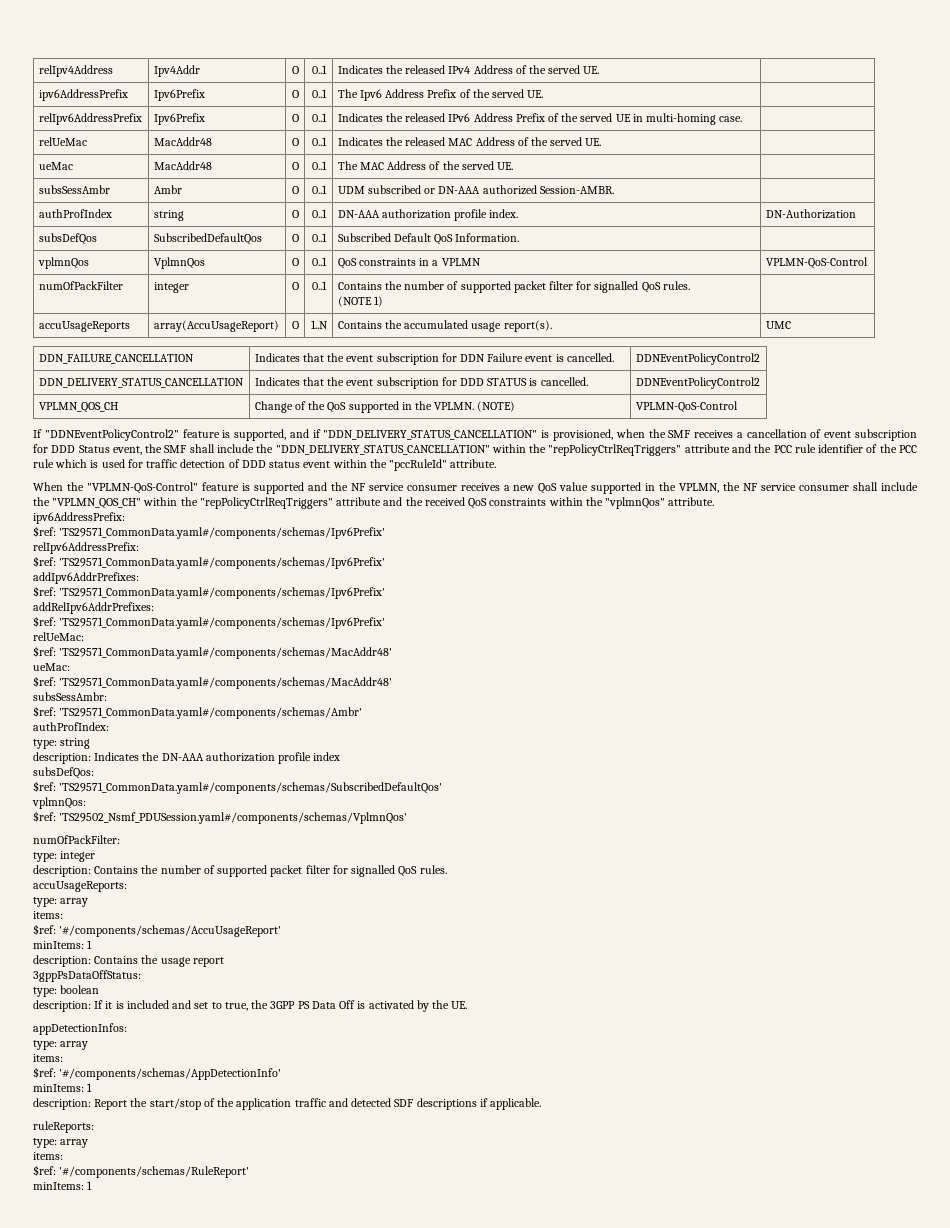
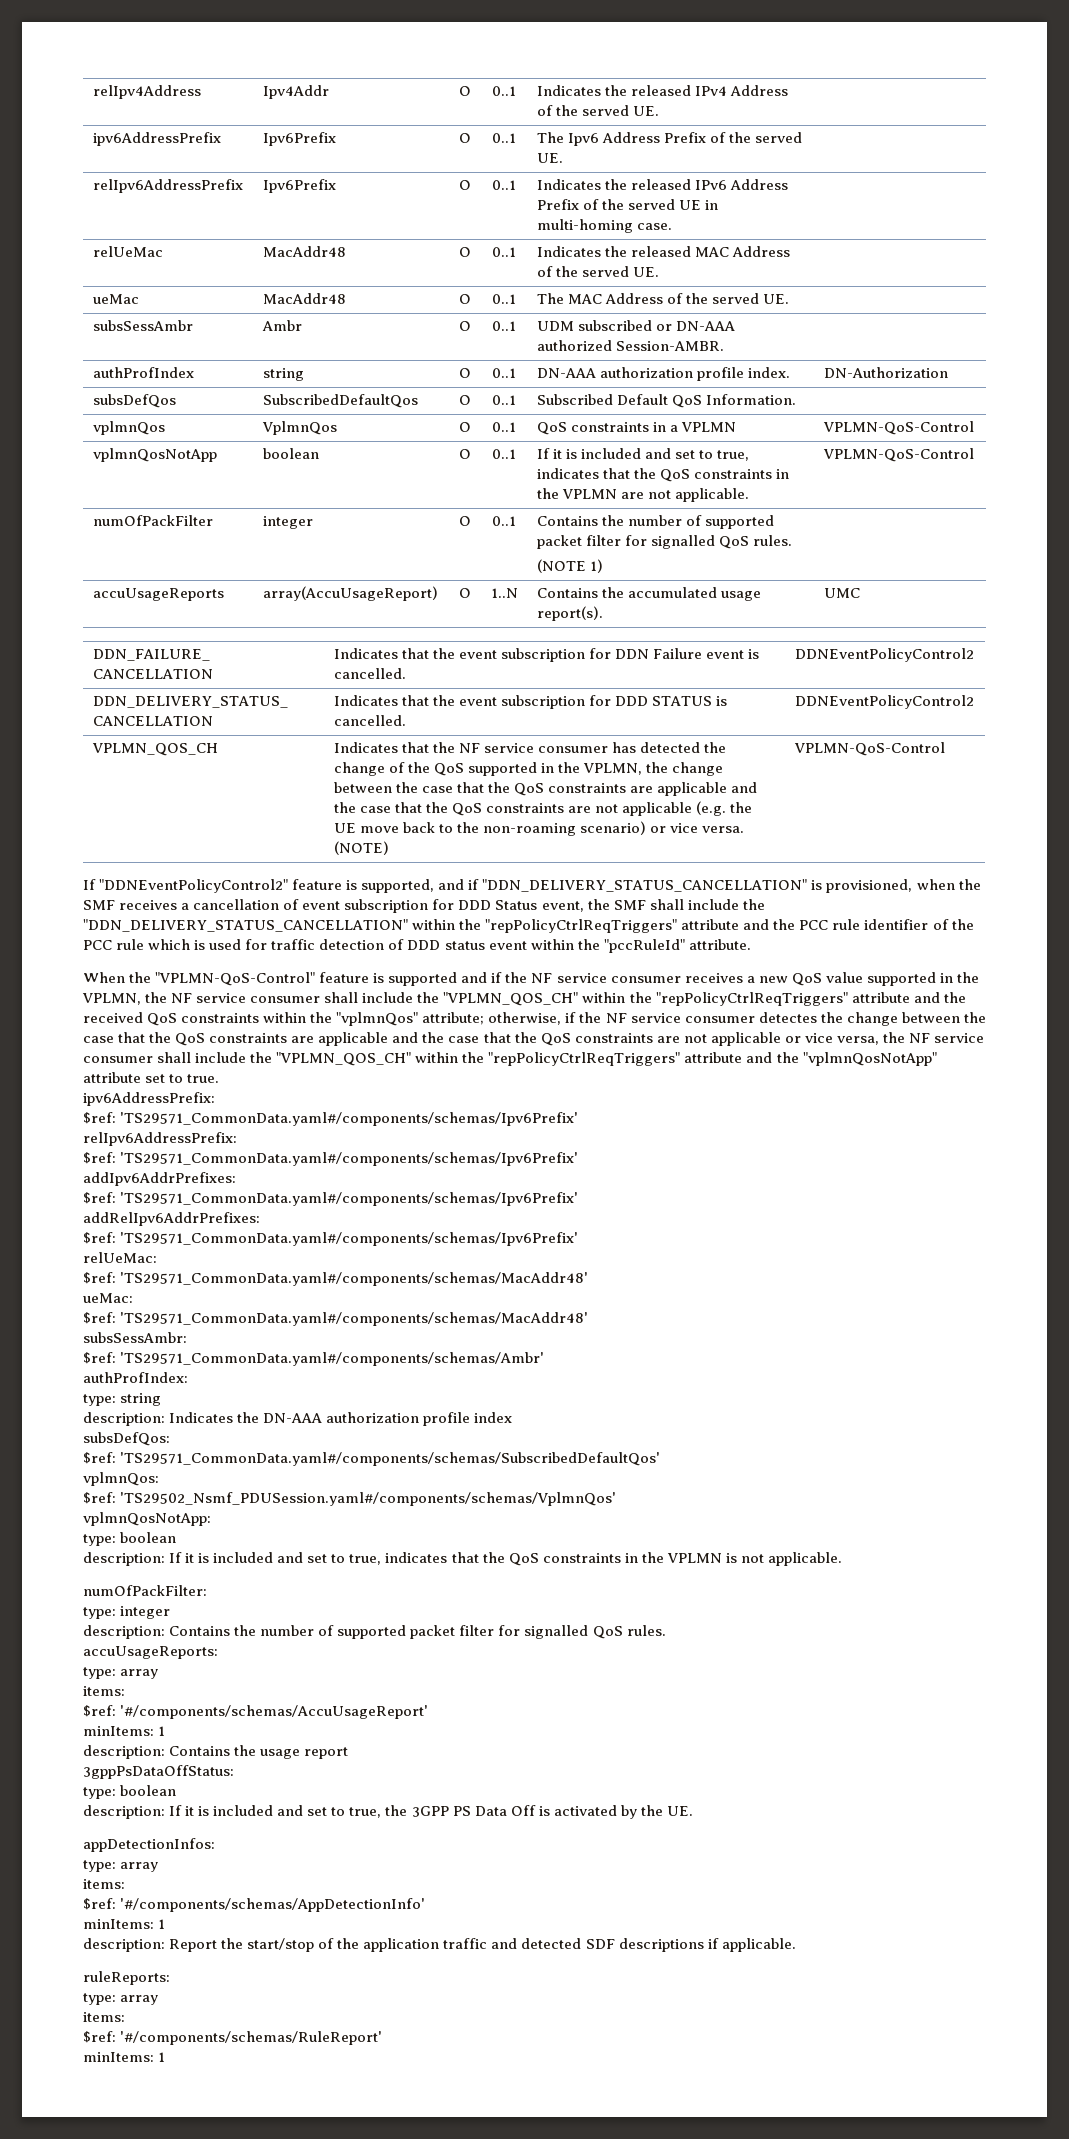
+ vplmnQosNotApp | boolean | O | 0..1 | If it is included and set to true, indicates that the QoS constraints in the VPLMN are not applicable. | VPLMN-QoS-Control
- Change of the QoS supported in the VPLMN.
+ Indicates that the NF service consumer has detected the change of the QoS supported in the VPLMN, the change between the case that the QoS constraints are applicable and the case that the QoS constraints are not applicable (e.g. the UE move back to the non-roaming scenario) or vice versa.
- When the "VPLMN-QoS-Control" feature is supported and the NF service consumer receives a new QoS value supported in the VPLMN, the NF service consumer shall include the "VPLMN_QOS_CH" within the "repPolicyCtrlReqTriggers" attribute and the received QoS constraints within the "vplmnQos" attribute.
+ When the "VPLMN-QoS-Control" feature is supported and if the NF service consumer receives a new QoS value supported in the VPLMN, the NF service consumer shall include the "VPLMN_QOS_CH" within the "repPolicyCtrlReqTriggers" attribute and the received QoS constraints within the "vplmnQos" attribute; otherwise, if the NF service consumer detectes the change between the case that the QoS constraints are applicable and the case that the QoS constraints are not applicable or vice versa, the NF service consumer shall include the "VPLMN_QOS_CH" within the "repPolicyCtrlReqTriggers" attribute and the "vplmnQosNotApp" attribute set to true.
+ vplmnQosNotApp:
+ type: boolean
+ description: If it is included and set to true, indicates that the QoS constraints in the VPLMN is not applicable.

